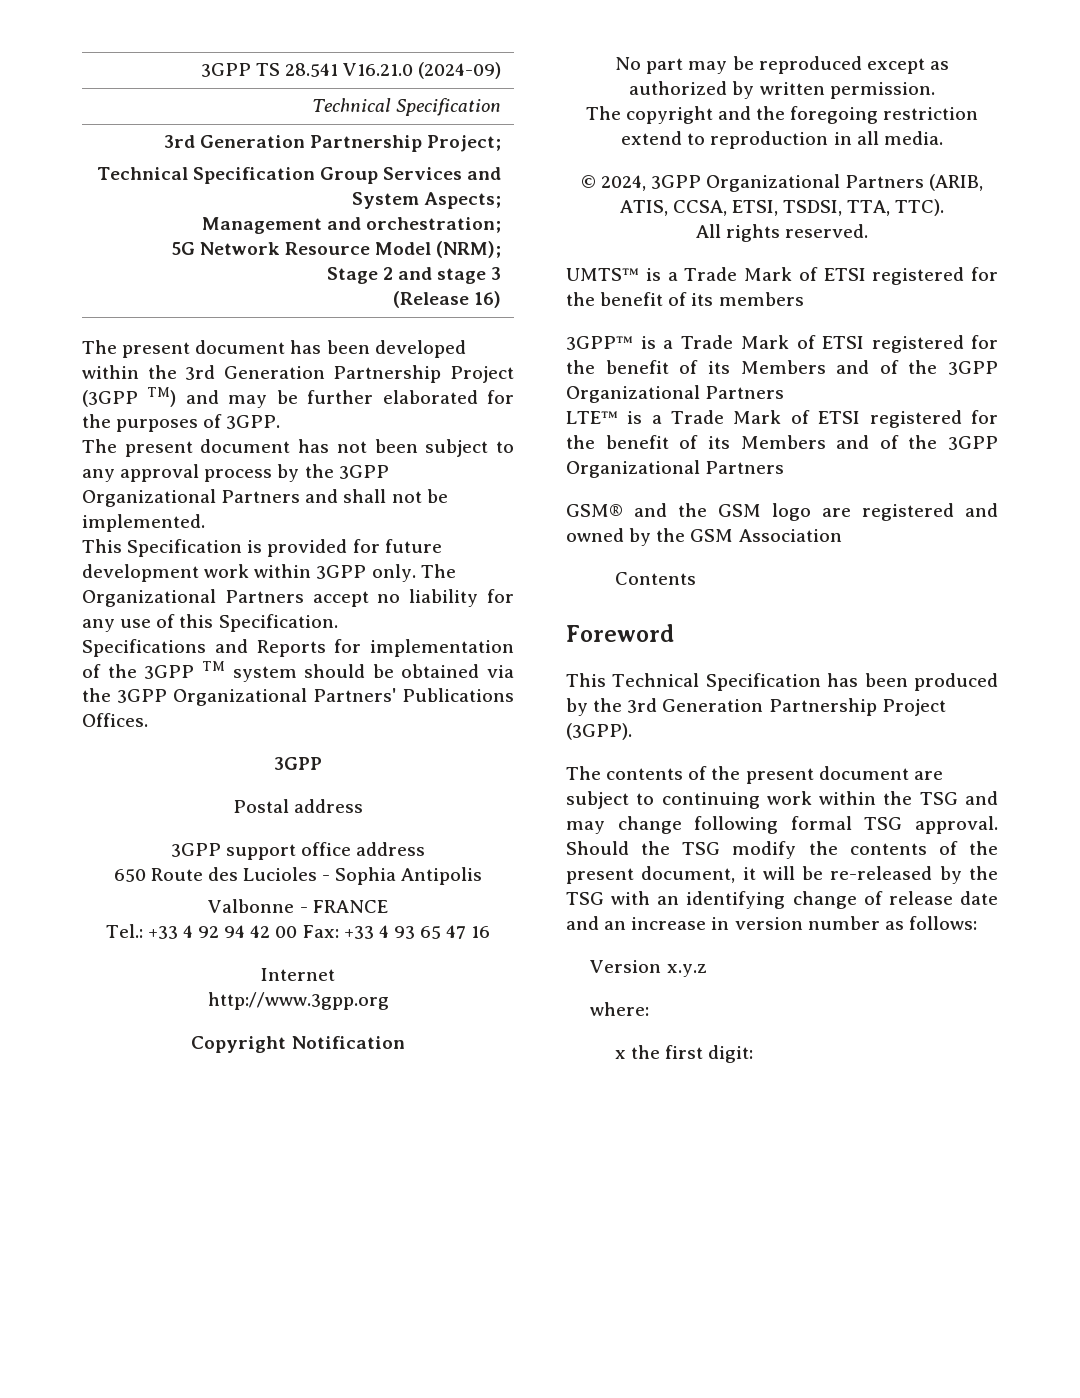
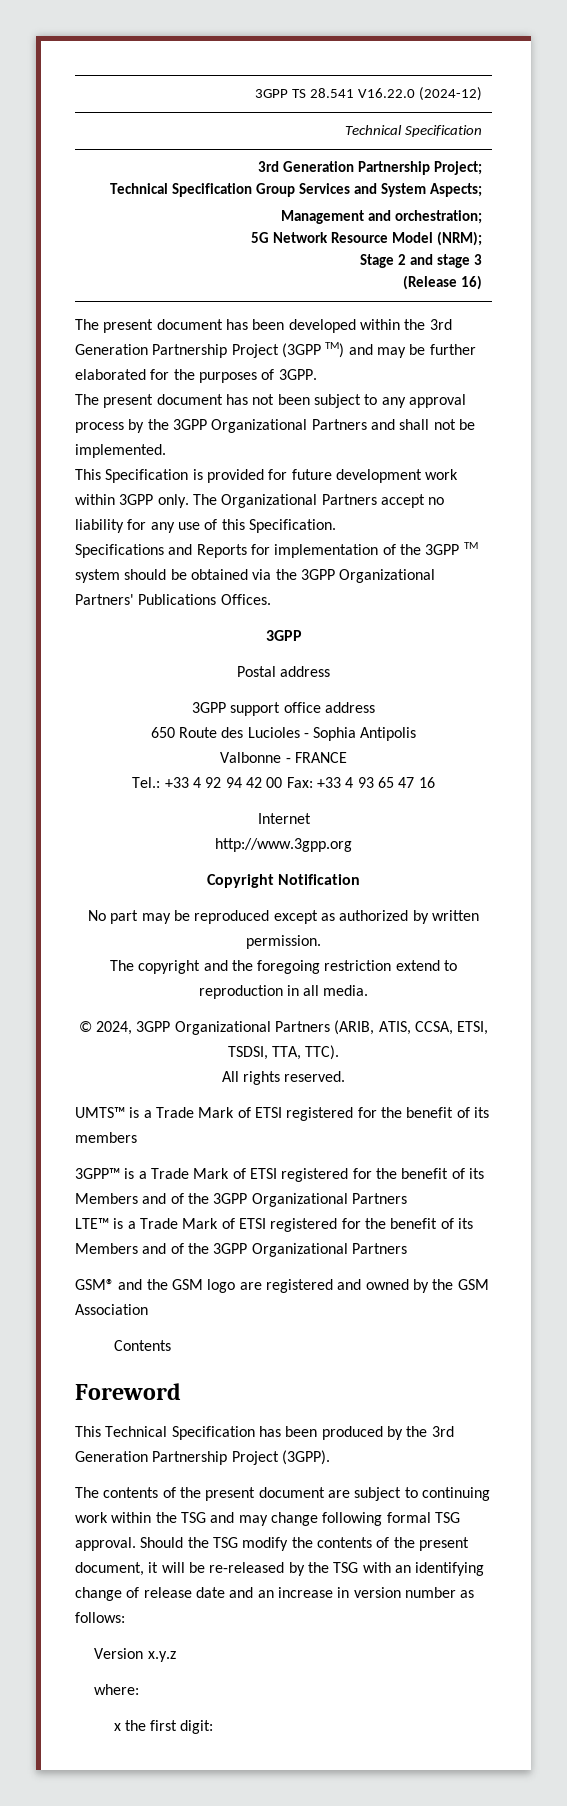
- 3GPP TS 28.541 V16.21.0 (2024-09)
+ 3GPP TS 28.541 V16.22.0 (2024-12)

